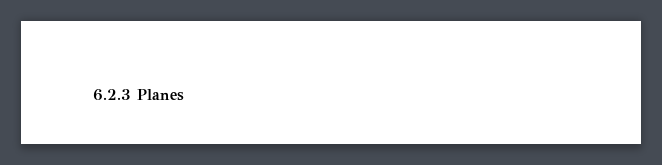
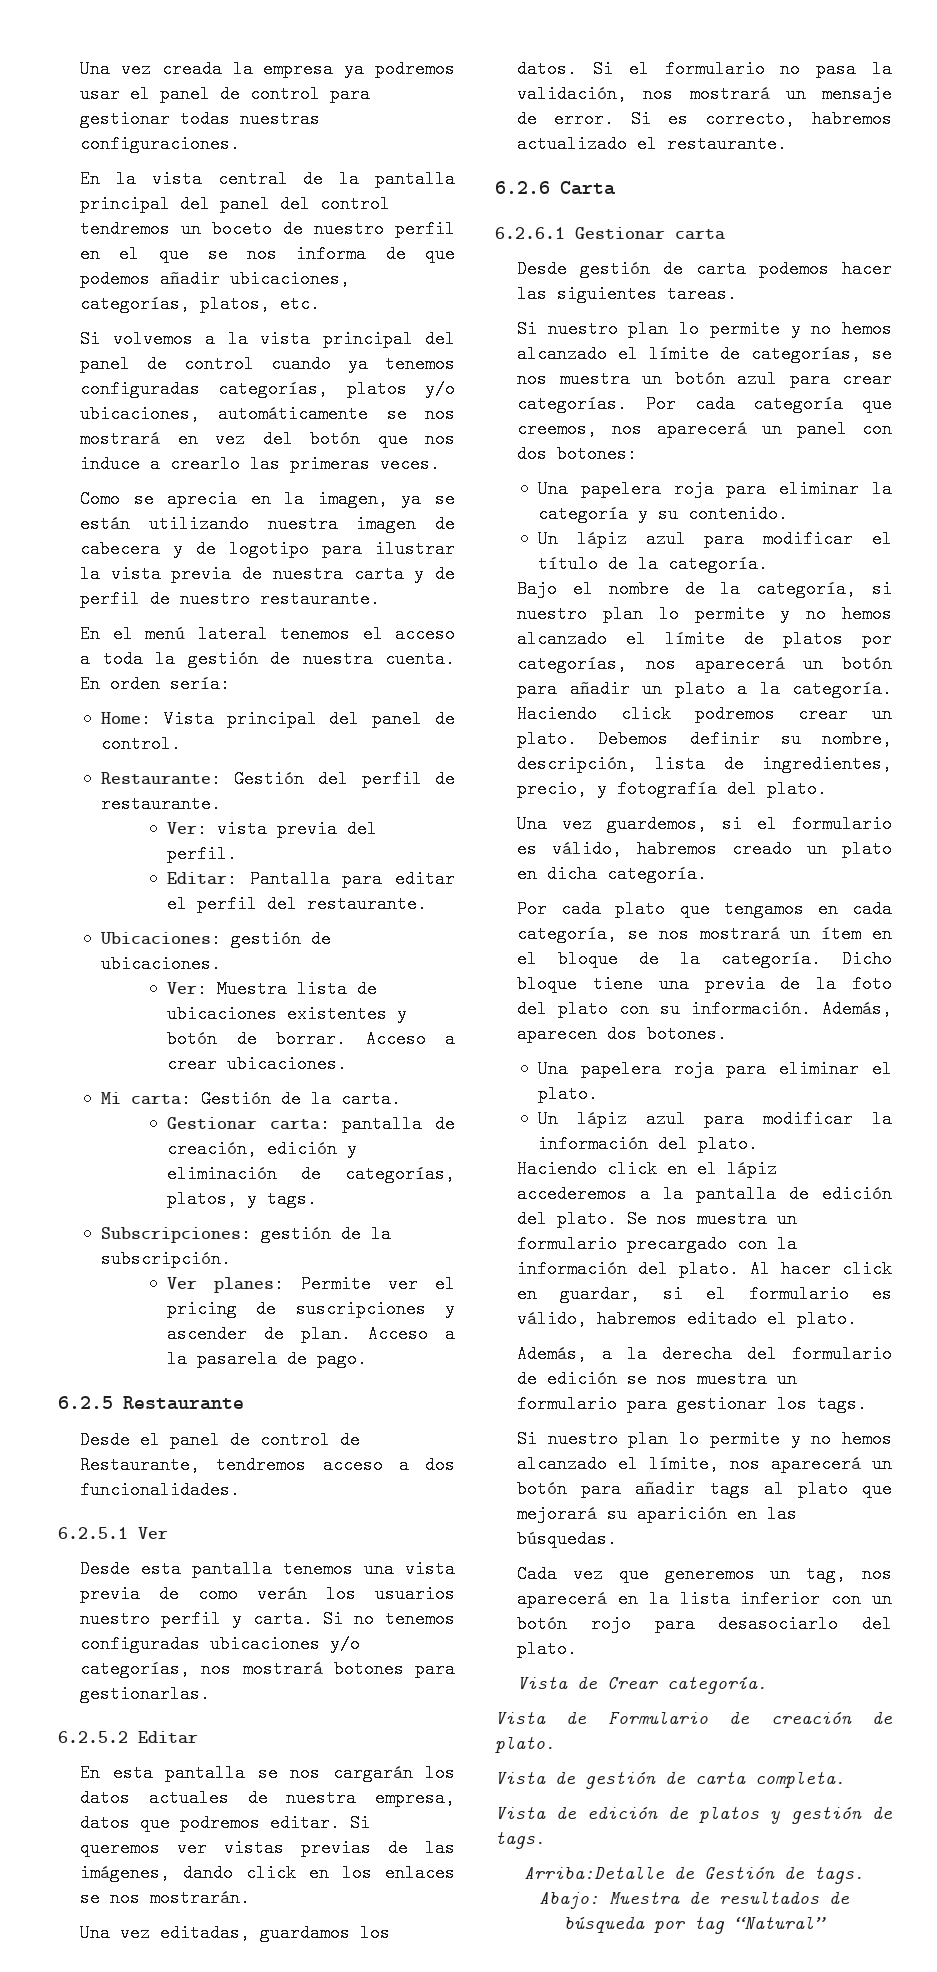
- 6.2.3 Planes
+ Una vez creada la empresa ya podremos usar el panel de control para gestionar todas nuestras configuraciones.
+ En la vista central de la pantalla principal del panel del control tendremos un boceto de nuestro perfil en el que se nos informa de que podemos añadir ubicaciones, categorías, platos, etc.
+ Si volvemos a la vista principal del panel de control cuando ya tenemos configuradas categorías, platos y/o ubicaciones, automáticamente se nos mostrará en vez del botón que nos induce a crearlo las primeras veces.
+ Como se aprecia en la imagen, ya se están utilizando nuestra imagen de cabecera y de logotipo para ilustrar la vista previa de nuestra carta y de perfil de nuestro restaurante.
+ En el menú lateral tenemos el acceso a toda la gestión de nuestra cuenta. En orden sería:
+ Home: Vista principal del panel de control.
+ Restaurante: Gestión del perfil de restaurante.
+ Ver: vista previa del perfil.
+ Editar: Pantalla para editar el perfil del restaurante.
+ Ubicaciones: gestión de ubicaciones.
+ Ver: Muestra lista de ubicaciones existentes y botón de borrar. Acceso a crear ubicaciones.
+ Mi carta: Gestión de la carta.
+ Gestionar carta: pantalla de creación, edición y eliminación de categorías, platos, y tags.
+ Subscripciones: gestión de la subscripción.
+ Ver planes: Permite ver el pricing de suscripciones y ascender de plan. Acceso a la pasarela de pago.
+ 6.2.5 Restaurante
+ Desde el panel de control de Restaurante, tendremos acceso a dos funcionalidades.
+ 6.2.5.1 Ver
+ Desde esta pantalla tenemos una vista previa de como verán los usuarios nuestro perfil y carta. Si no tenemos configuradas ubicaciones y/o categorías, nos mostrará botones para gestionarlas.
+ 6.2.5.2 Editar
+ En esta pantalla se nos cargarán los datos actuales de nuestra empresa, datos que podremos editar. Si queremos ver vistas previas de las imágenes, dando click en los enlaces se nos mostrarán.
+ Una vez editadas, guardamos los datos. Si el formulario no pasa la validación, nos mostrará un mensaje de error. Si es correcto, habremos actualizado el restaurante.
+ 6.2.6 Carta
+ 6.2.6.1 Gestionar carta
+ Desde gestión de carta podemos hacer las siguientes tareas.
+ Si nuestro plan lo permite y no hemos alcanzado el límite de categorías, se nos muestra un botón azul para crear categorías. Por cada categoría que creemos, nos aparecerá un panel con dos botones:
+ Una papelera roja para eliminar la categoría y su contenido.
+ Un lápiz azul para modificar el título de la categoría.
+ Bajo el nombre de la categoría, si nuestro plan lo permite y no hemos alcanzado el límite de platos por categorías, nos aparecerá un botón para añadir un plato a la categoría. Haciendo click podremos crear un plato. Debemos definir su nombre, descripción, lista de ingredientes, precio, y fotografía del plato.
+ Una vez guardemos, si el formulario es válido, habremos creado un plato en dicha categoría.
+ Por cada plato que tengamos en cada categoría, se nos mostrará un ítem en el bloque de la categoría. Dicho bloque tiene una previa de la foto del plato con su información. Además, aparecen dos botones.
+ Una papelera roja para eliminar el plato.
+ Un lápiz azul para modificar la información del plato.
+ Haciendo click en el lápiz accederemos a la pantalla de edición del plato. Se nos muestra un formulario precargado con la información del plato. Al hacer click en guardar, si el formulario es válido, habremos editado el plato.
+ Además, a la derecha del formulario de edición se nos muestra un formulario para gestionar los tags.
+ Si nuestro plan lo permite y no hemos alcanzado el límite, nos aparecerá un botón para añadir tags al plato que mejorará su aparición en las búsquedas.
+ Cada vez que generemos un tag, nos aparecerá en la lista inferior con un botón rojo para desasociarlo del plato.
+ Vista de Crear categoría.
+ Vista de Formulario de creación de plato.
+ Vista de gestión de carta completa.
+ Vista de edición de platos y gestión de tags.
+ Arriba:Detalle de Gestión de tags. Abajo: Muestra de resultados de búsqueda por tag “Natural”

